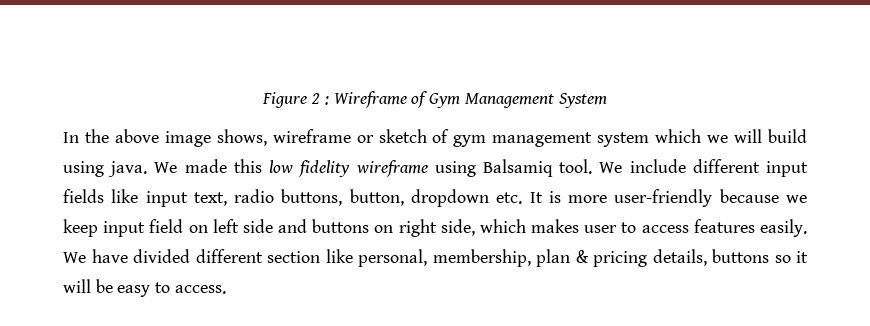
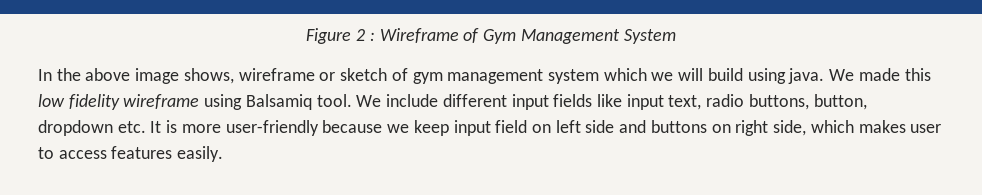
- We have divided different section like personal, membership, plan & pricing details, buttons so it will be easy to access.

